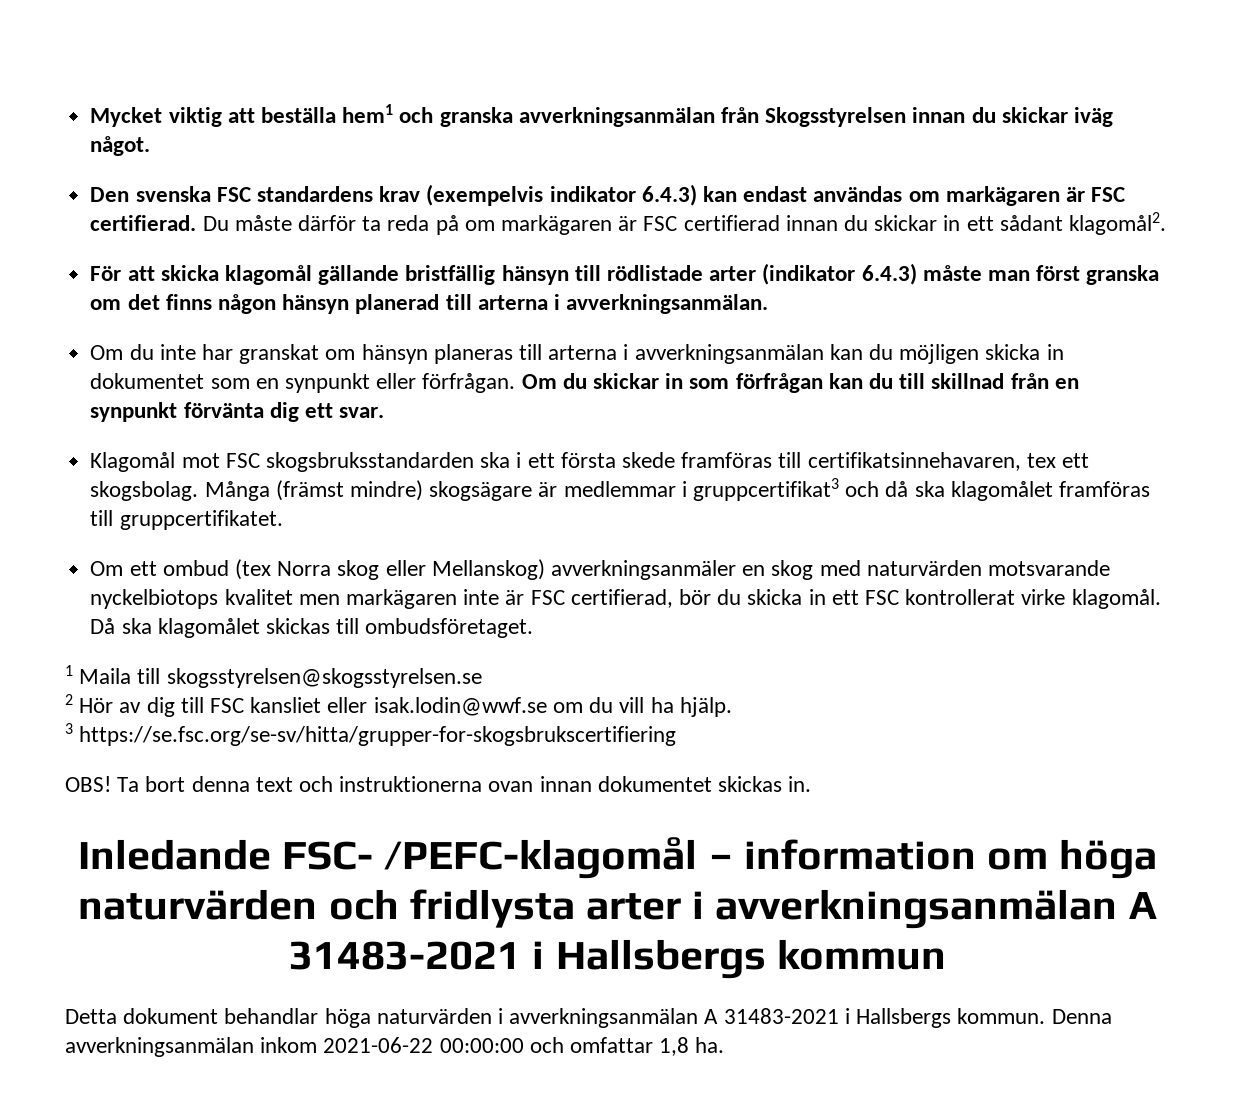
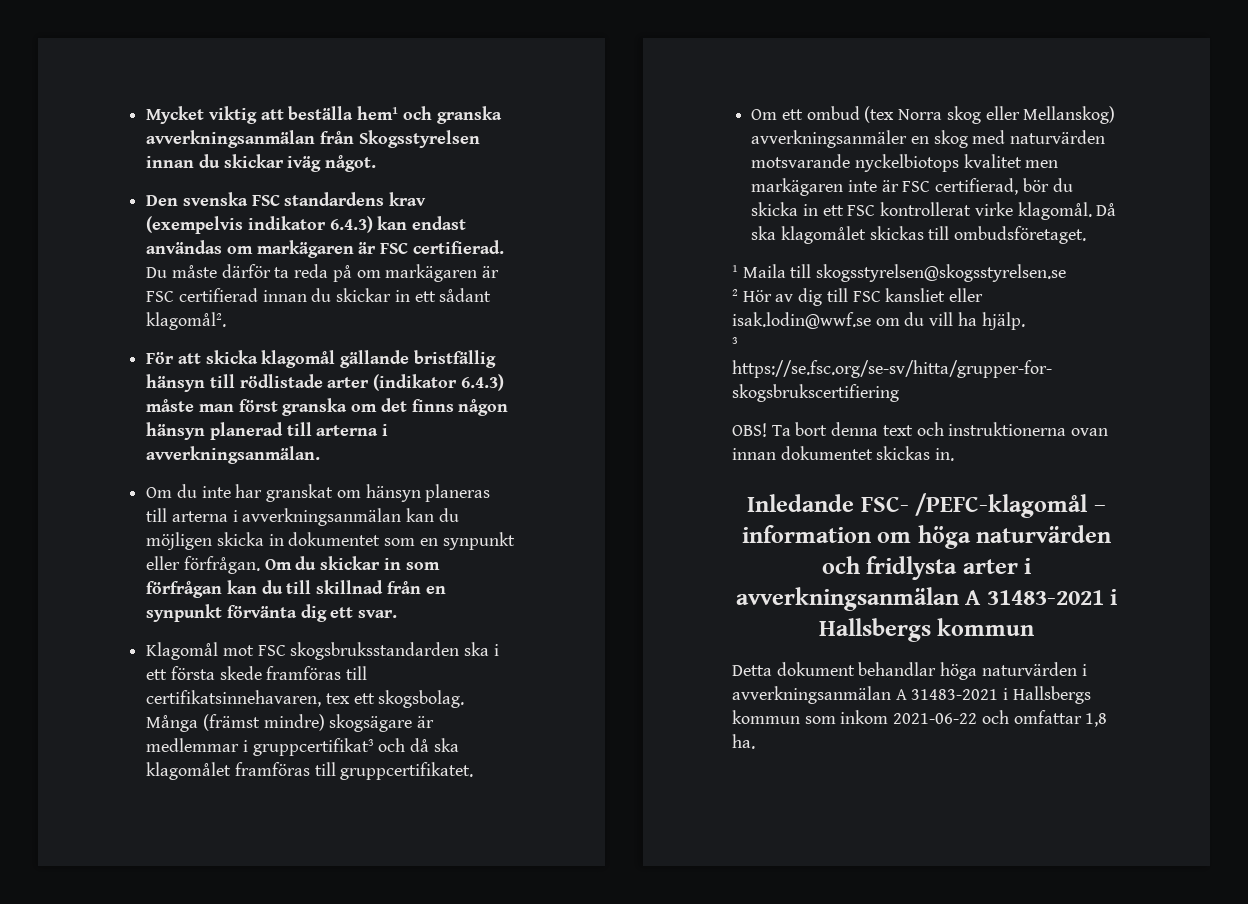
- Detta dokument behandlar höga naturvärden i avverkningsanmälan A 31483-2021 i Hallsbergs kommun. Denna avverkningsanmälan inkom 2021-06-22 00:00:00 och omfattar 1,8 ha.
+ Detta dokument behandlar höga naturvärden i avverkningsanmälan A 31483-2021 i Hallsbergs kommun som inkom 2021-06-22 och omfattar 1,8 ha.

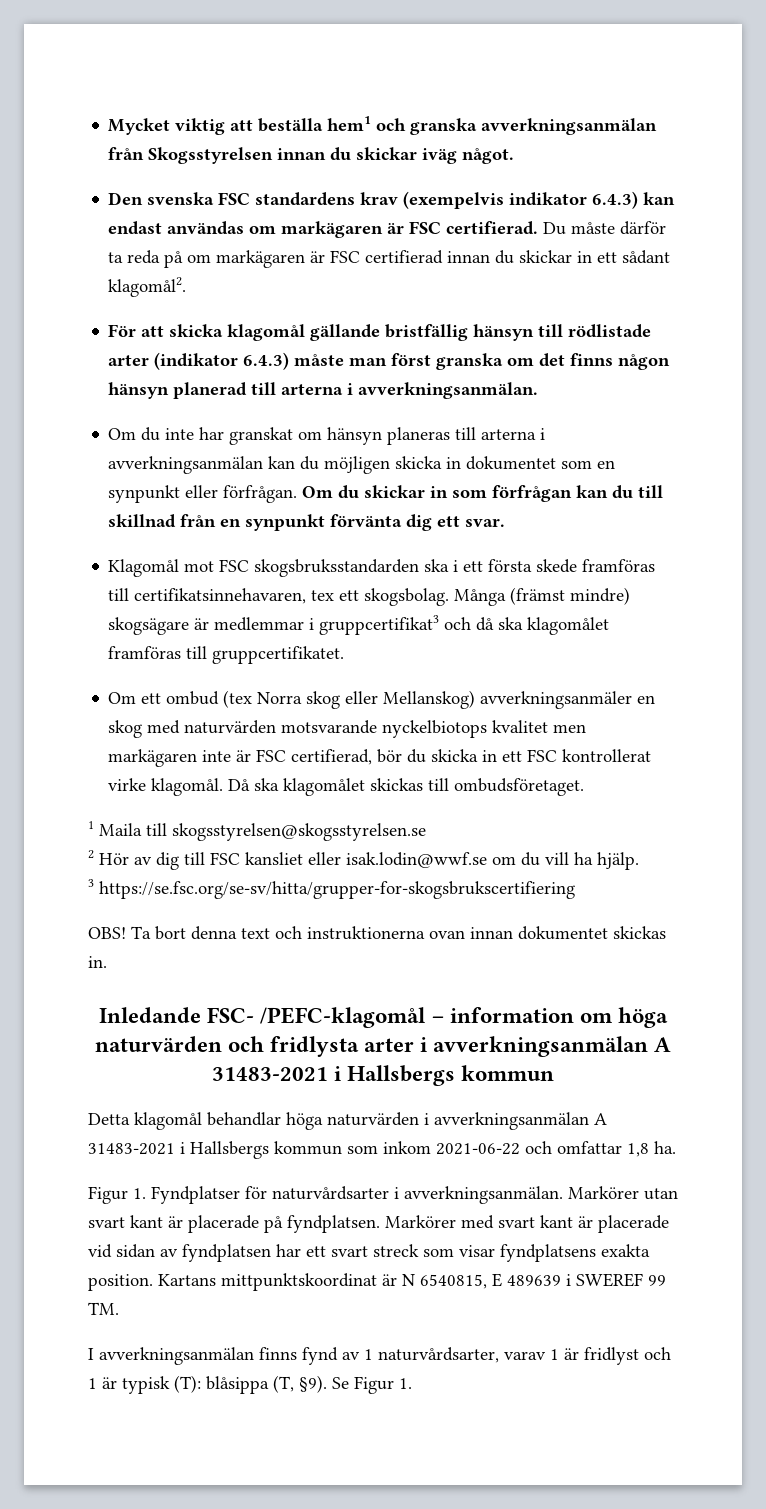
- Detta dokument behandlar höga naturvärden i avverkningsanmälan A 31483-2021 i Hallsbergs kommun som inkom 2021-06-22 och omfattar 1,8 ha.
+ Detta klagomål behandlar höga naturvärden i avverkningsanmälan A 31483-2021 i Hallsbergs kommun som inkom 2021-06-22 och omfattar 1,8 ha.
+ Figur 1. Fyndplatser för naturvårdsarter i avverkningsanmälan. Markörer utan svart kant är placerade på fyndplatsen. Markörer med svart kant är placerade vid sidan av fyndplatsen har ett svart streck som visar fyndplatsens exakta position. Kartans mittpunktskoordinat är N 6540815, E 489639 i SWEREF 99 TM.
+ I avverkningsanmälan finns fynd av 1 naturvårdsarter, varav 1 är fridlyst och 1 är typisk (T): blåsippa (T, §9). Se Figur 1.

